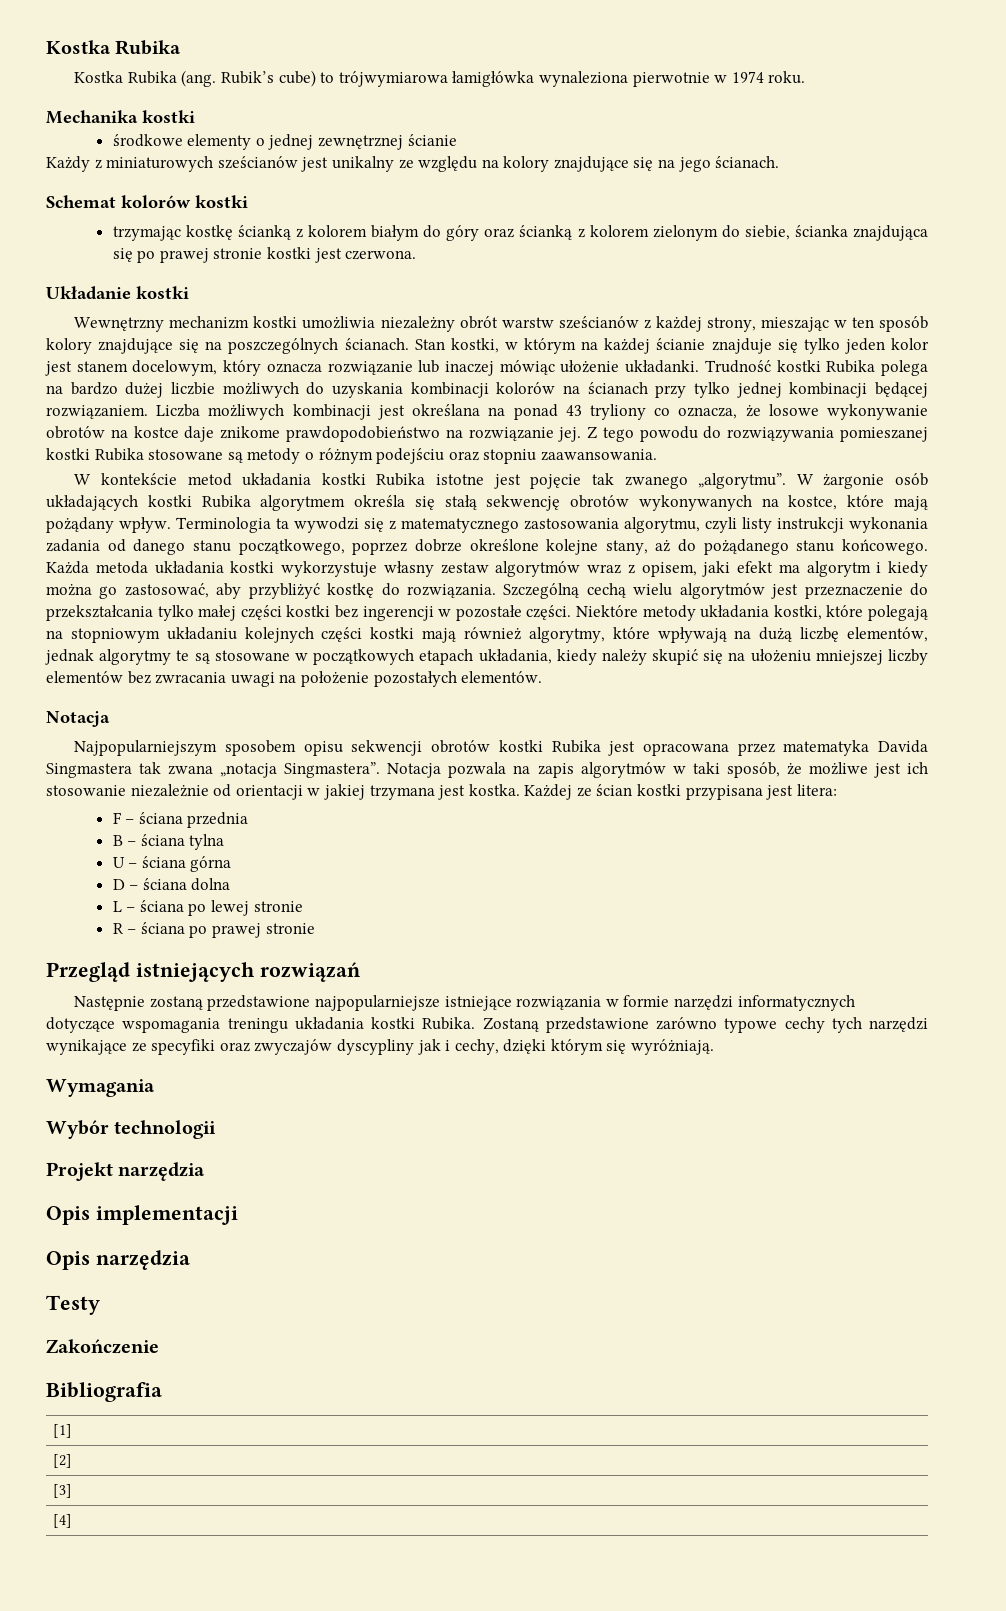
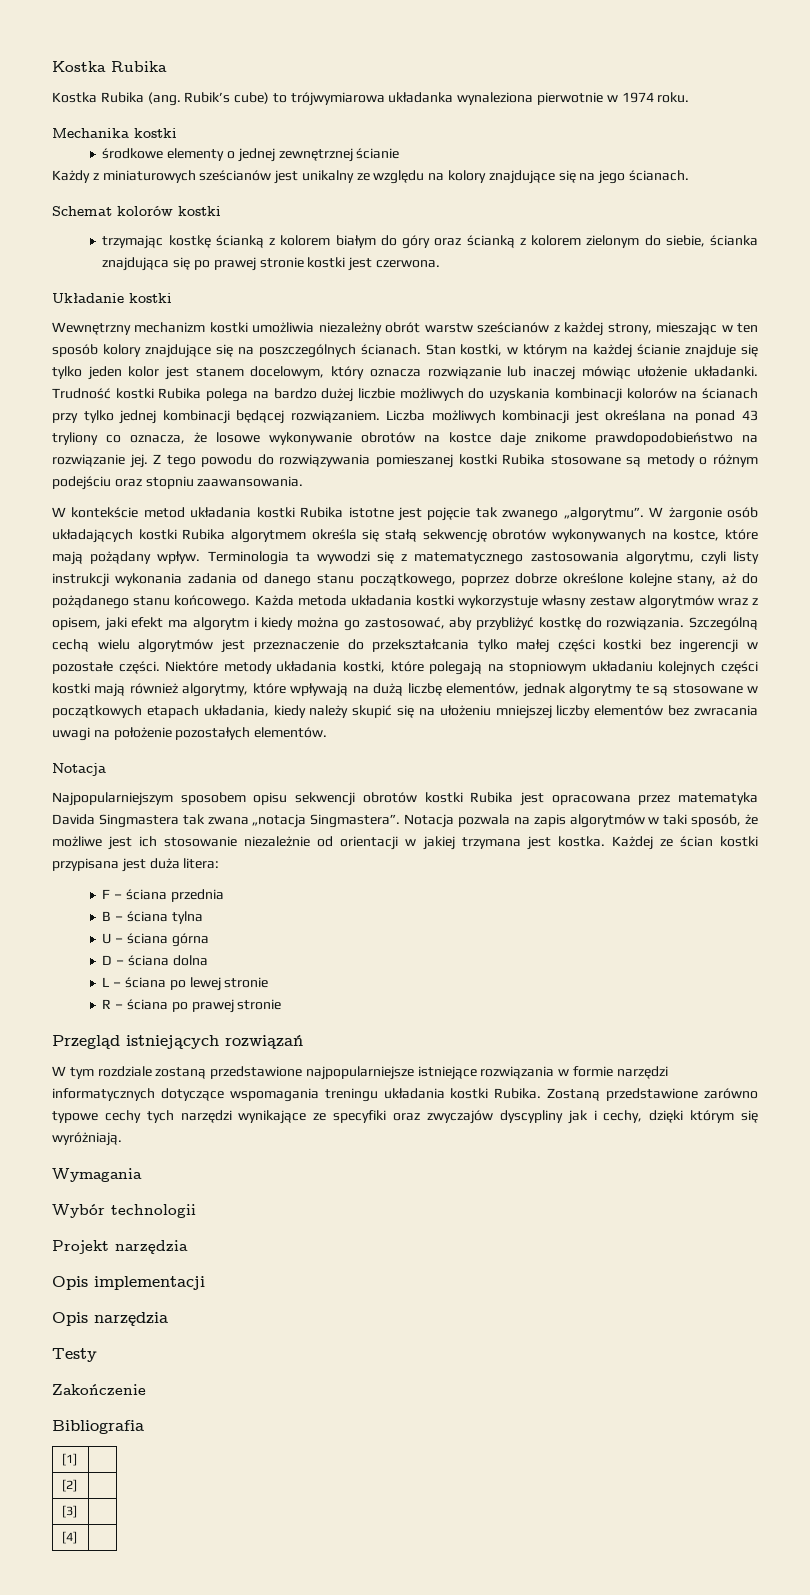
- Rubik’s cube) to trójwymiarowa łamigłówka wynaleziona pierwotnie w 1974 roku.
+ Rubik’s cube) to trójwymiarowa układanka wynaleziona pierwotnie w 1974 roku.
- Każdej ze ścian kostki przypisana jest litera:
+ Każdej ze ścian kostki przypisana jest duża litera:
- Następnie zostaną przedstawione najpopularniejsze istniejące rozwiązania w formie narzędzi informatycznych dotyczące wspomagania treningu układania kostki Rubika.
+ W tym rozdziale zostaną przedstawione najpopularniejsze istniejące rozwiązania w formie narzędzi informatycznych dotyczące wspomagania treningu układania kostki Rubika.

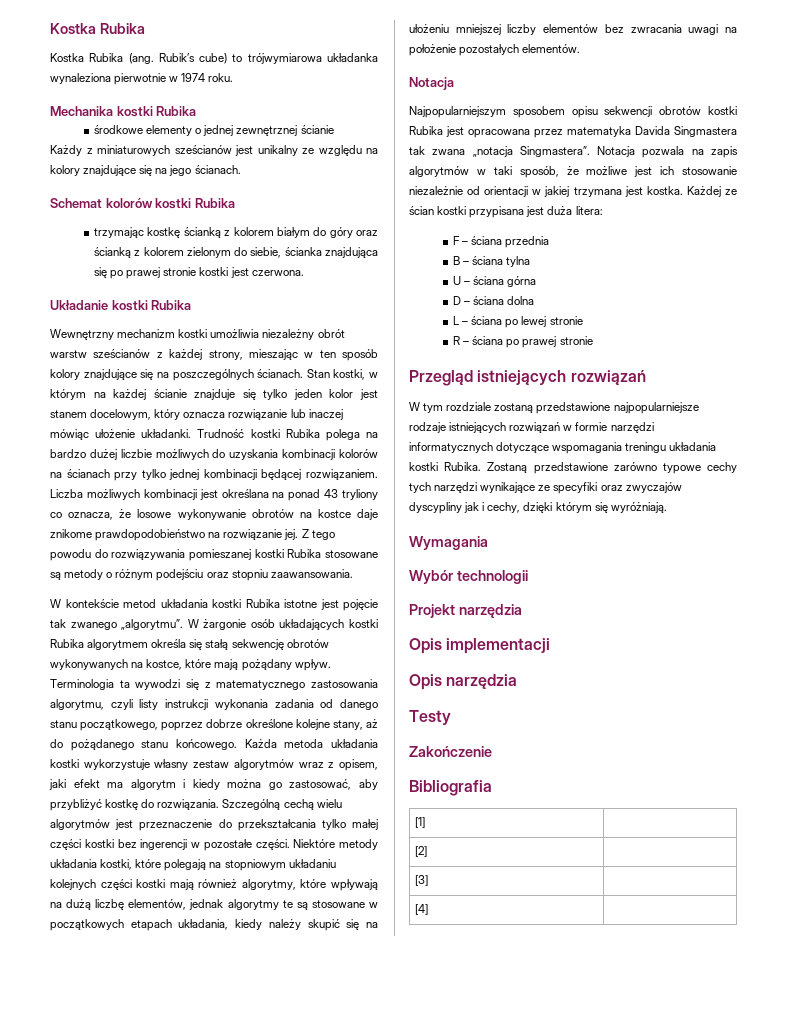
- Mechanika kostki
+ Mechanika kostki Rubika
- Schemat kolorów kostki
+ Schemat kolorów kostki Rubika
- Układanie kostki
+ Układanie kostki Rubika
- W tym rozdziale zostaną przedstawione najpopularniejsze istniejące rozwiązania w formie narzędzi informatycznych dotyczące wspomagania treningu układania kostki Rubika.
+ W tym rozdziale zostaną przedstawione najpopularniejsze rodzaje istniejących rozwiązań w formie narzędzi informatycznych dotyczące wspomagania treningu układania kostki Rubika.

